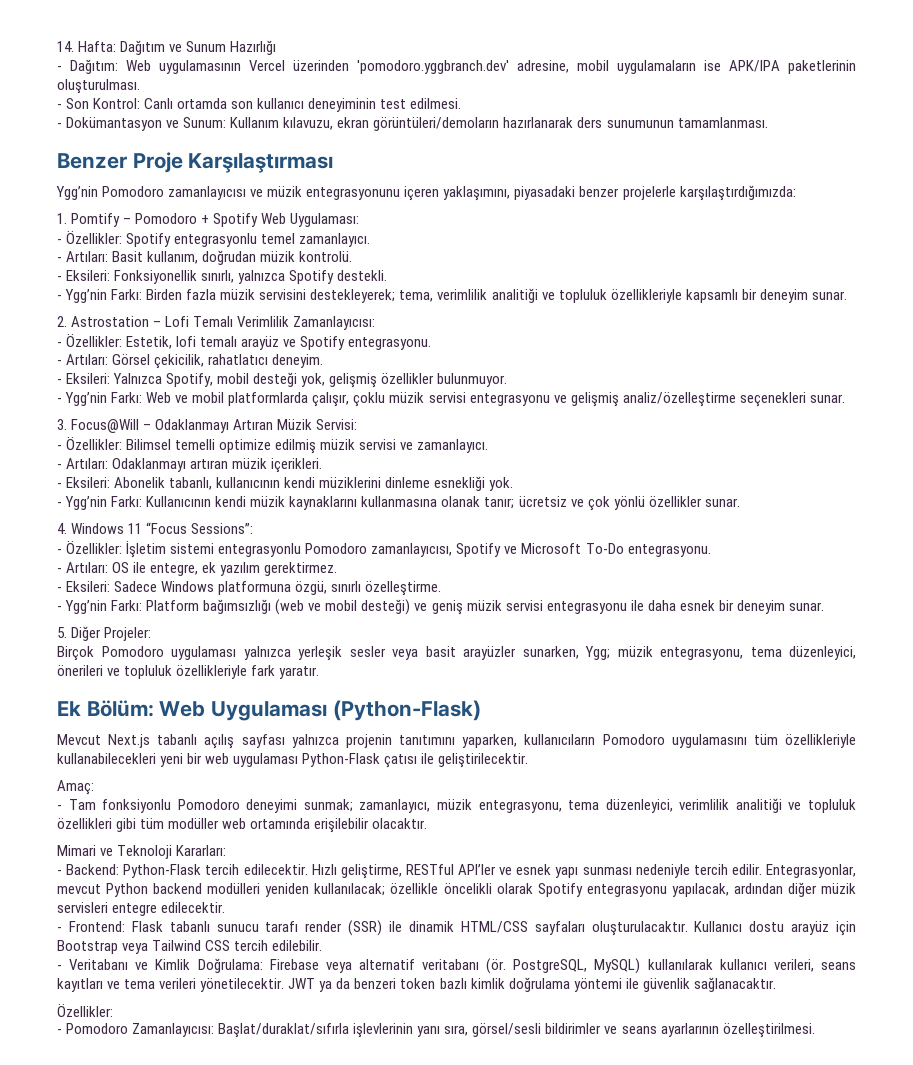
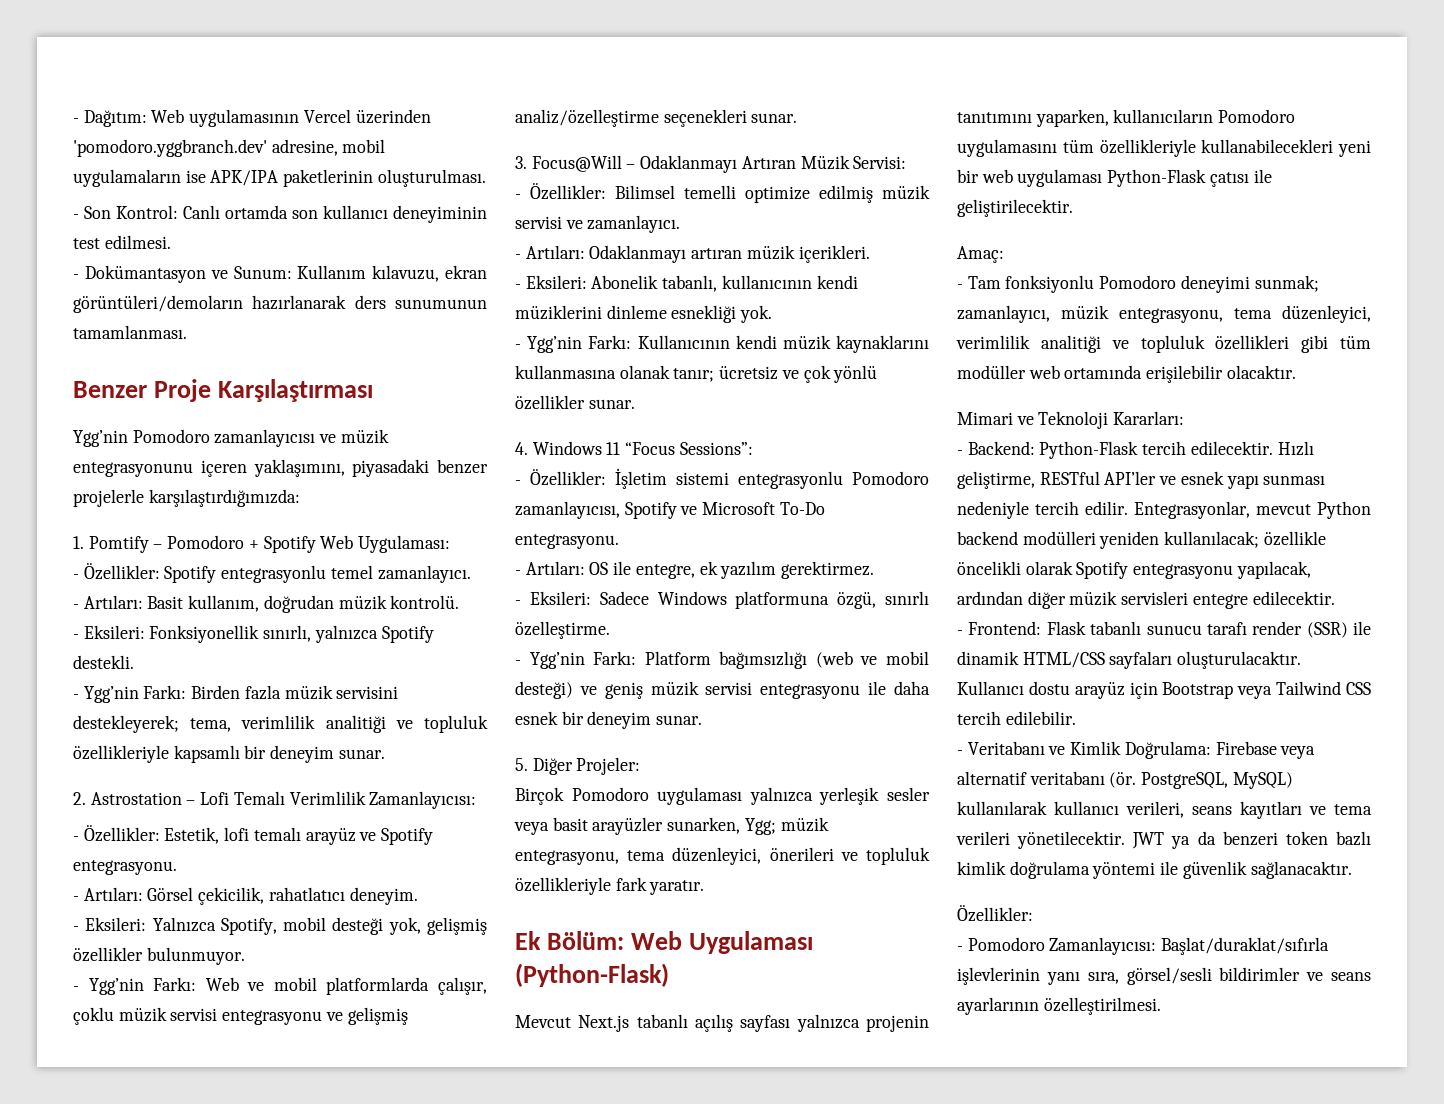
- 14. Hafta: Dağıtım ve Sunum Hazırlığı

